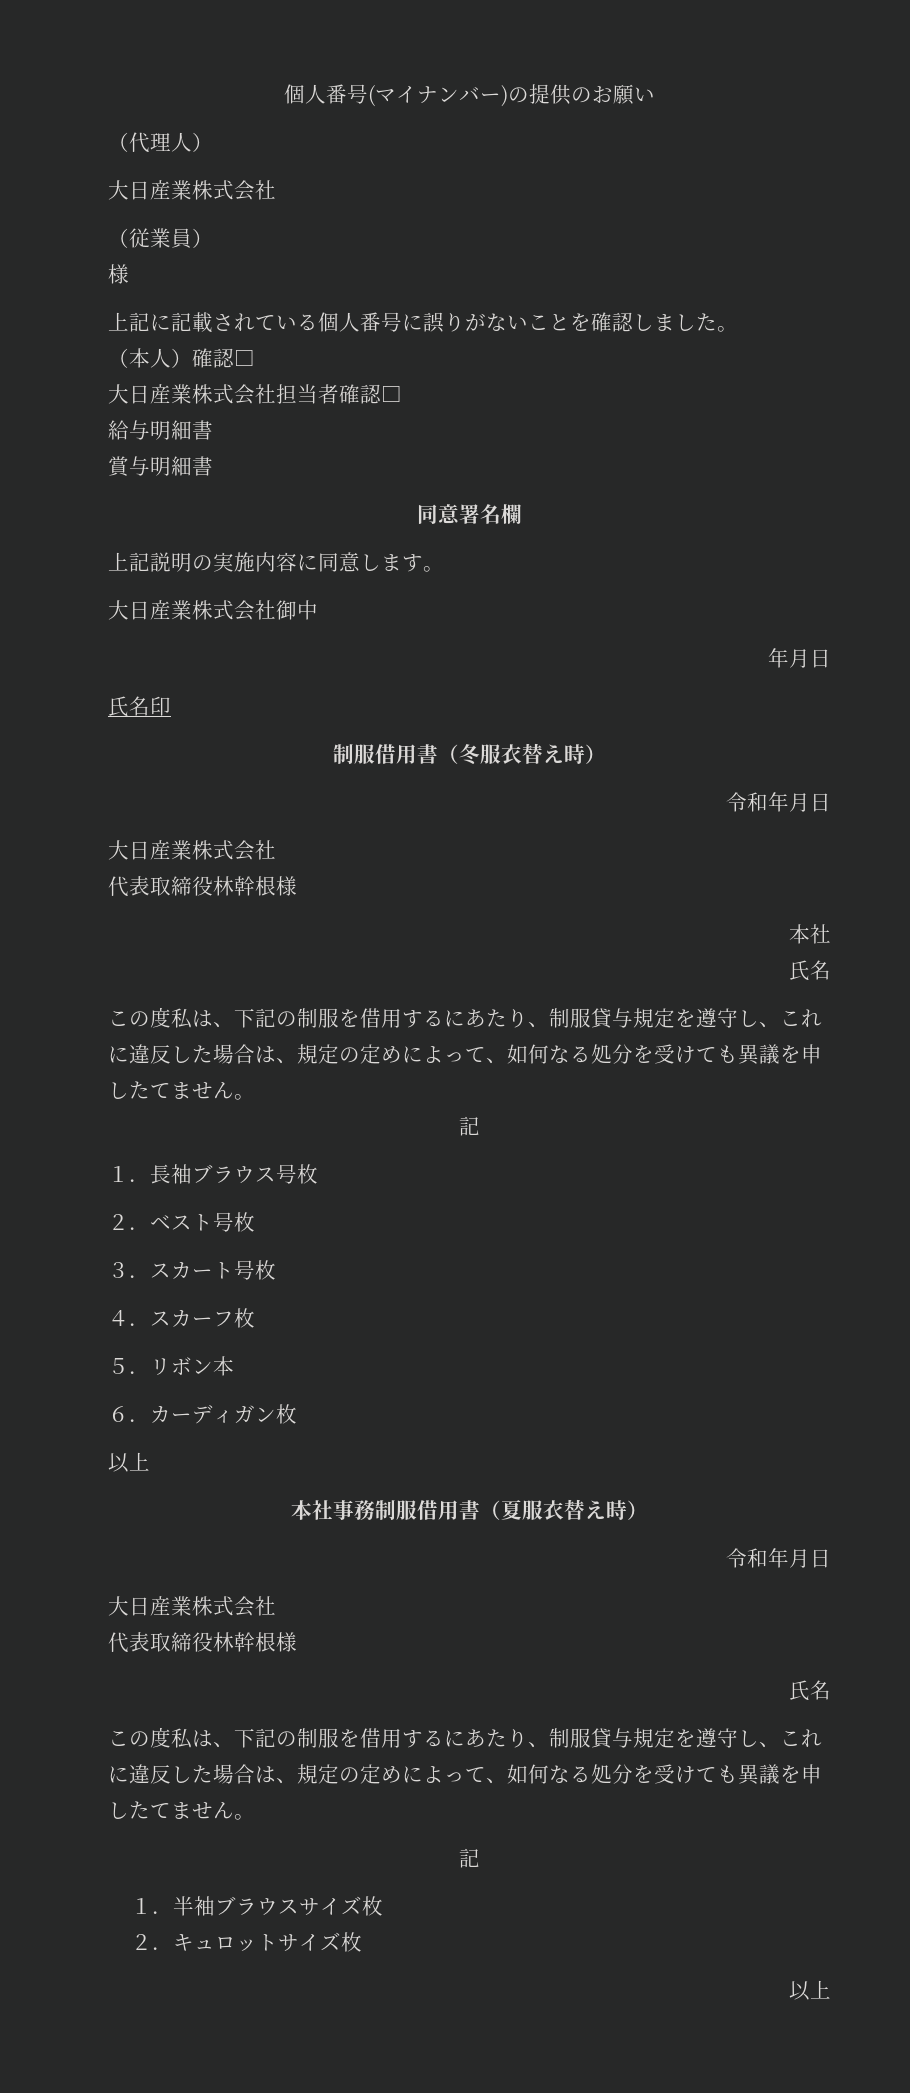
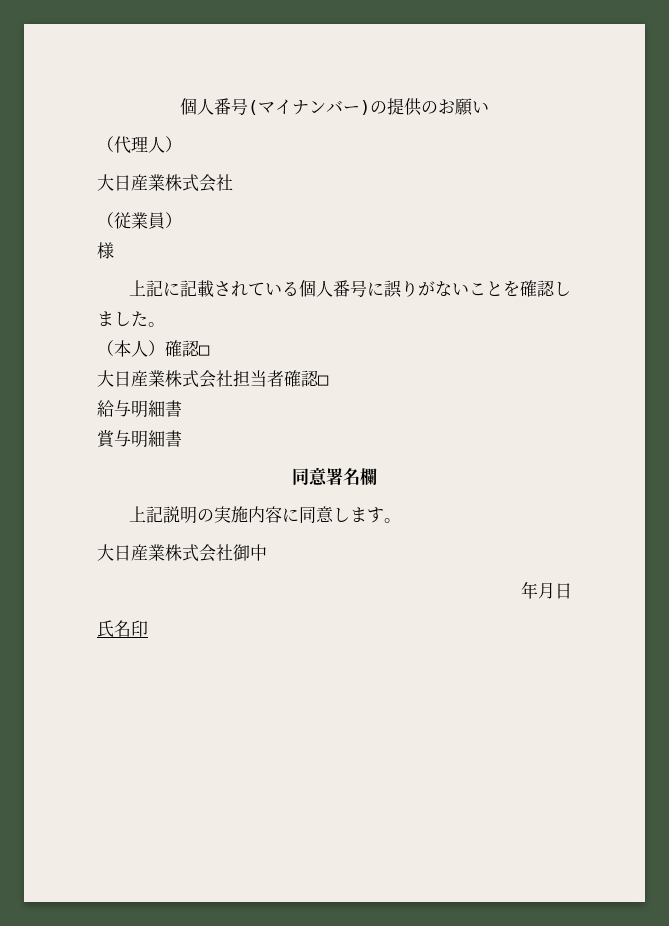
- 制服借用書（冬服衣替え時）
- 令和年月日
- 大日産業株式会社
- 代表取締役林幹根様
- 本社
- 氏名
- この度私は、下記の制服を借用するにあたり、制服貸与規定を遵守し、これに違反した場合は、規定の定めによって、如何なる処分を受けても異議を申したてません。
- 記
- １．長袖ブラウス号枚
- ２．ベスト号枚
- ３．スカート号枚
- ４．スカーフ枚
- ５．リボン本
- ６．カーディガン枚
- 以上
- 本社事務制服借用書（夏服衣替え時）
- 令和年月日
- 大日産業株式会社
- 代表取締役林幹根様
- 氏名
- この度私は、下記の制服を借用するにあたり、制服貸与規定を遵守し、これに違反した場合は、規定の定めによって、如何なる処分を受けても異議を申したてません。
- 記
- １．半袖ブラウスサイズ枚
- ２．キュロットサイズ枚
- 以上

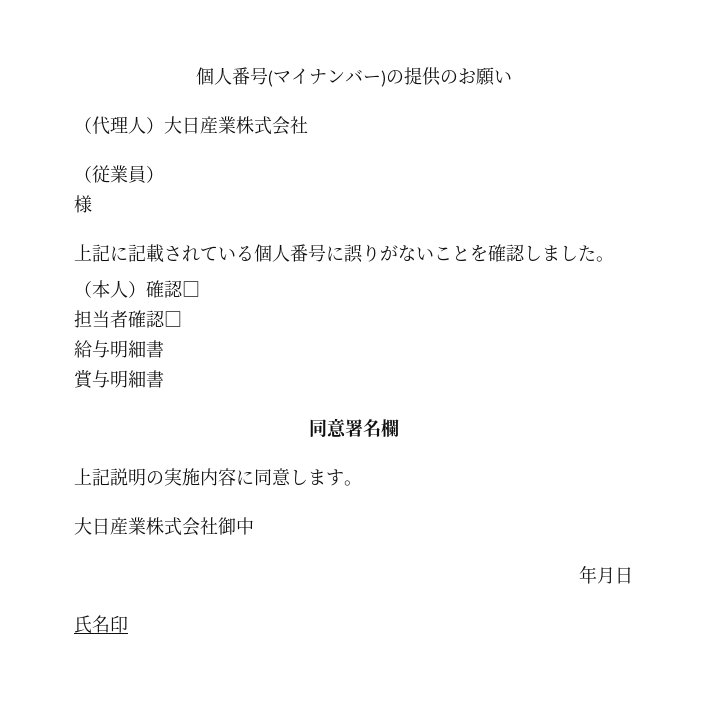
- （代理人）
- 大日産業株式会社
+ （代理人）大日産業株式会社
- 大日産業株式会社担当者確認□
+ 担当者確認□

